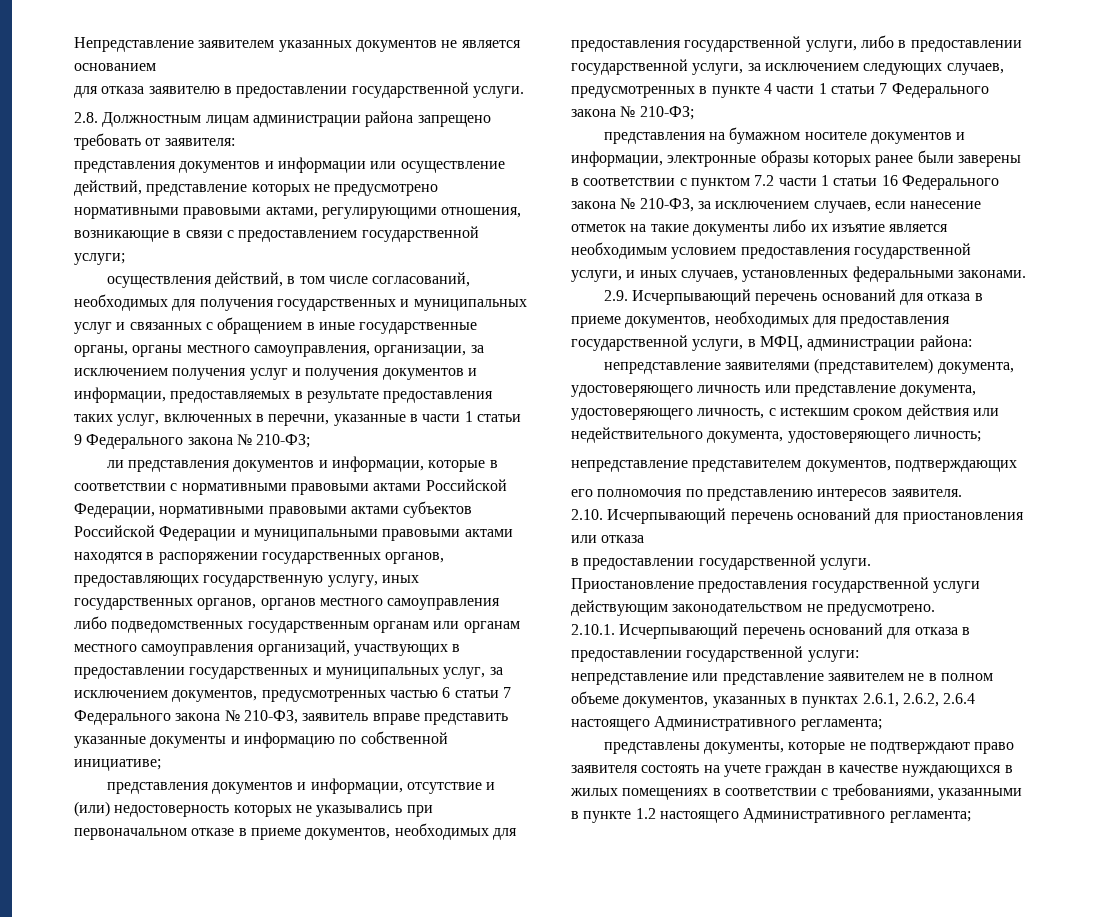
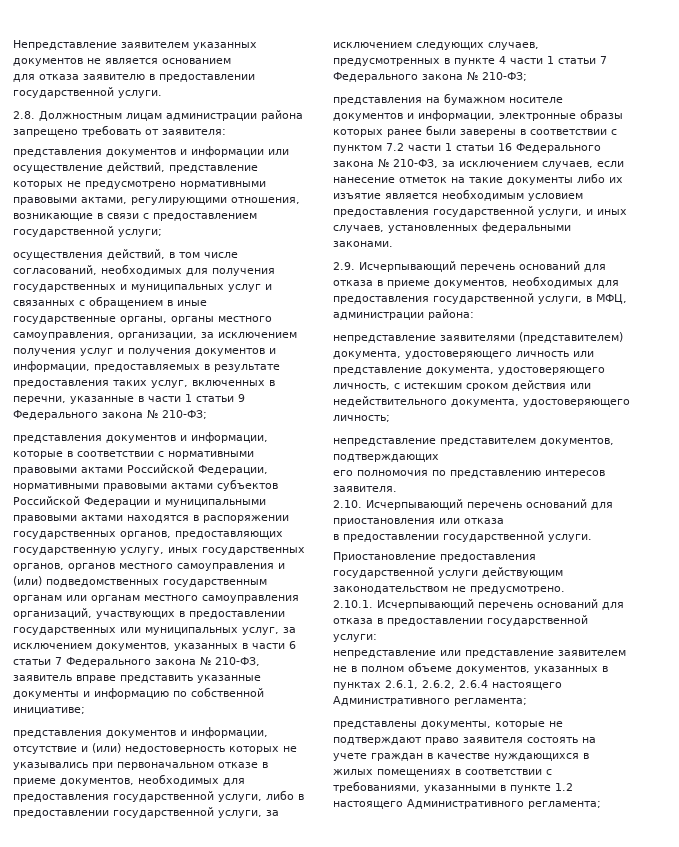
- ли представления документов и информации, которые в соответствии с нормативными правовыми актами Российской Федерации, нормативными правовыми актами субъектов Российской Федерации и муниципальными правовыми актами находятся в распоряжении государственных органов, предоставляющих государственную услугу, иных государственных органов, органов местного самоуправления либо подведомственных государственным органам или органам местного самоуправления организаций, участвующих в предоставлении государственных и муниципальных услуг, за исключением документов, предусмотренных частью 6 статьи 7 Федерального закона № 210-ФЗ, заявитель вправе представить указанные документы и информацию по собственной инициативе;
+ представления документов и информации, которые в соответствии с нормативными правовыми актами Российской Федерации, нормативными правовыми актами субъектов Российской Федерации и муниципальными правовыми актами находятся в распоряжении государственных органов, предоставляющих государственную услугу, иных государственных органов, органов местного самоуправления и (или) подведомственных государственным органам или органам местного самоуправления организаций, участвующих в предоставлении государственных или муниципальных услуг, за исключением документов, указанных в части 6 статьи 7 Федерального закона № 210-ФЗ, заявитель вправе представить указанные документы и информацию по собственной инициативе;

